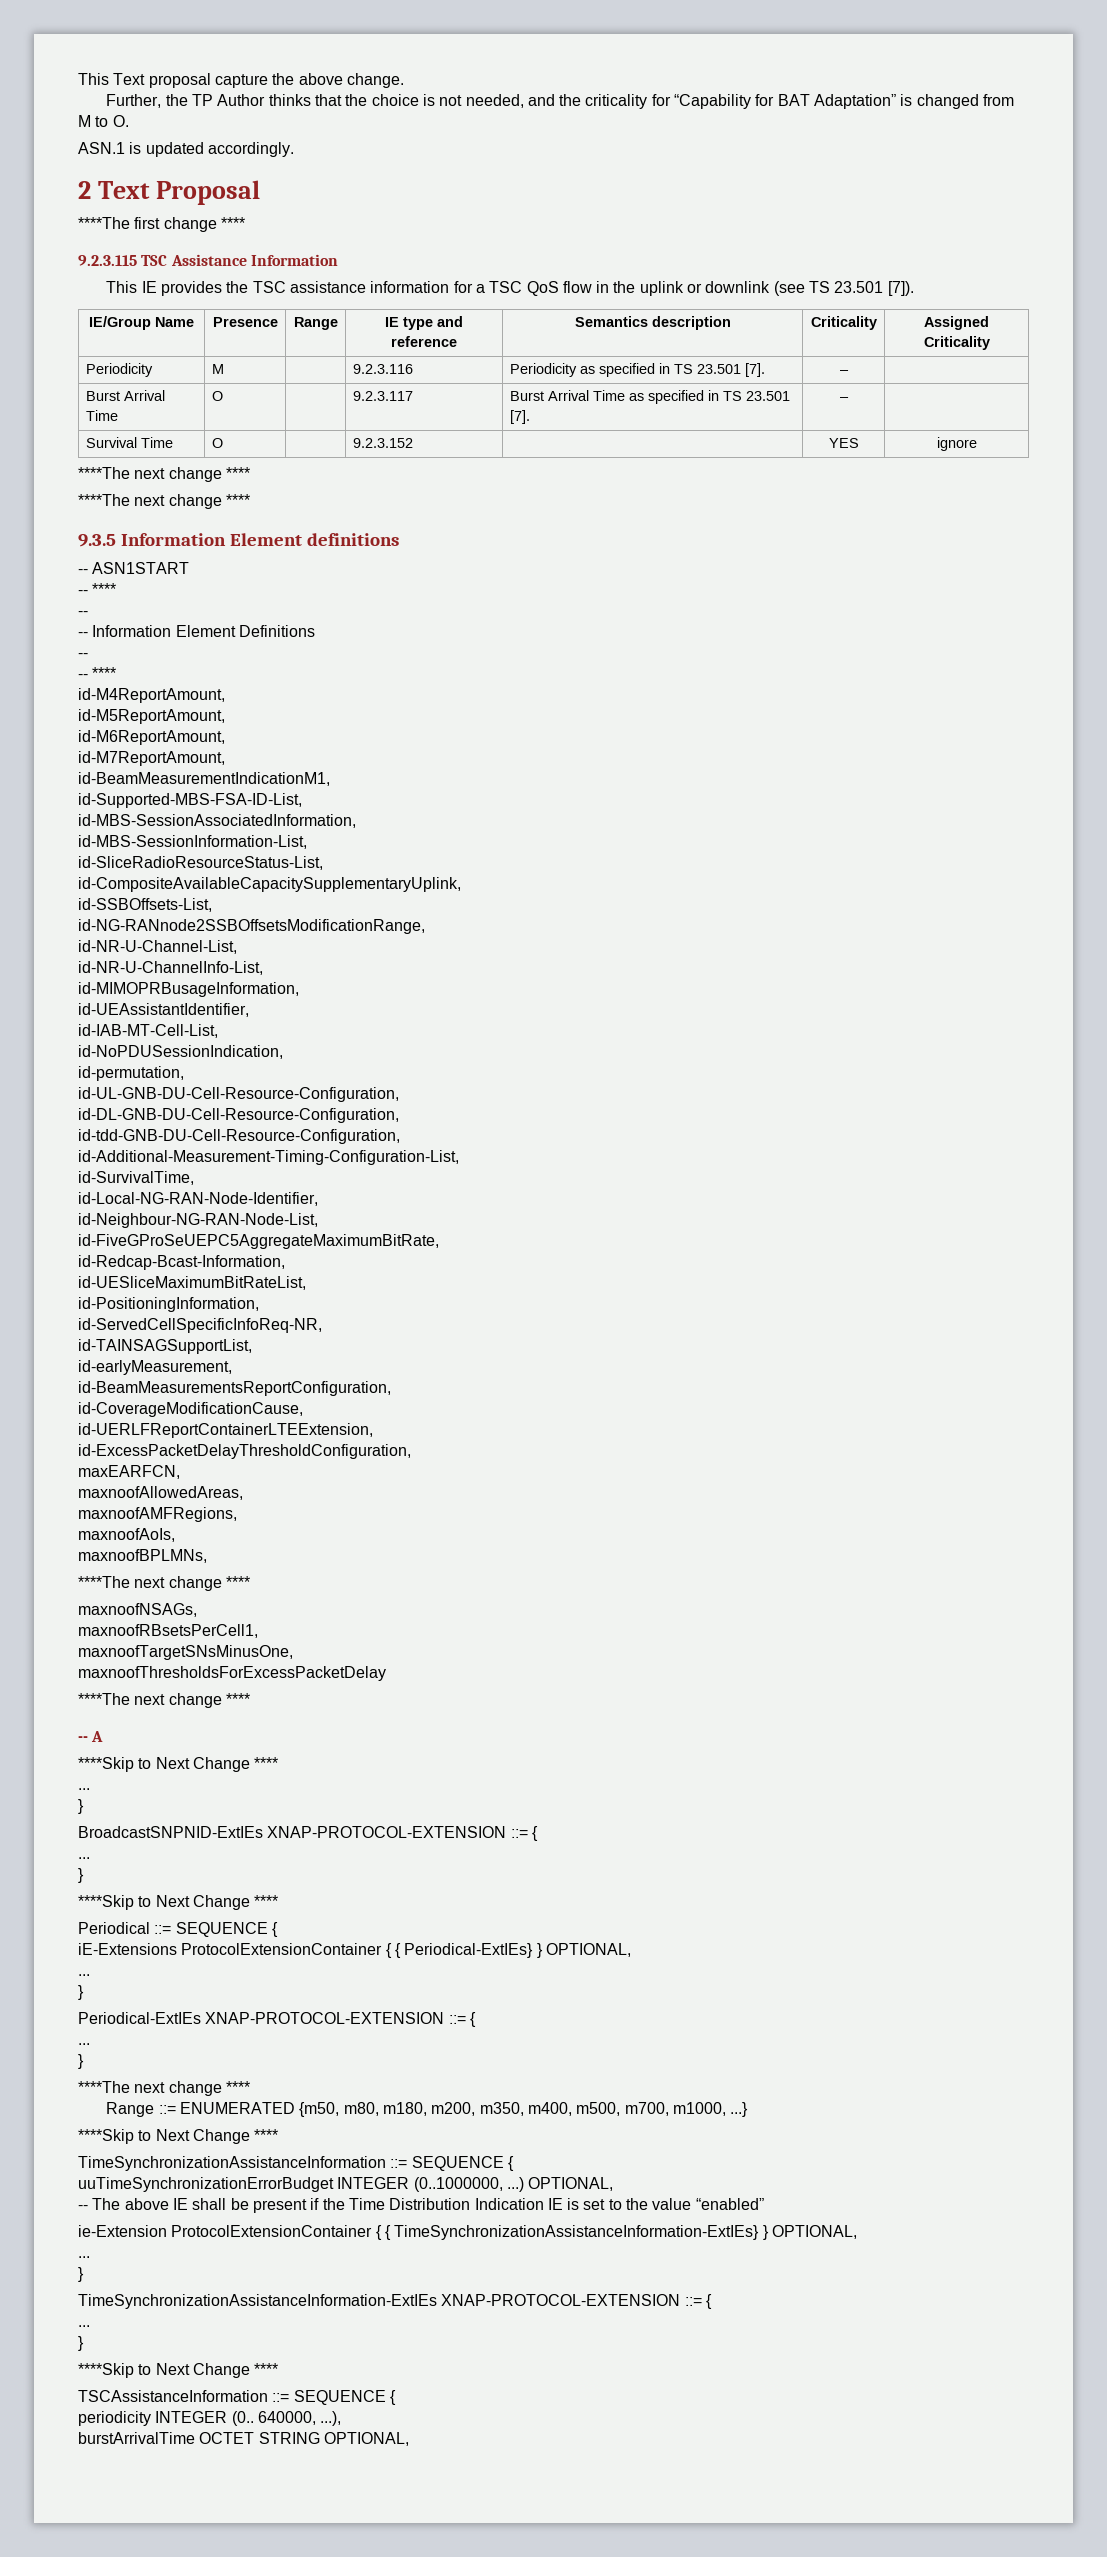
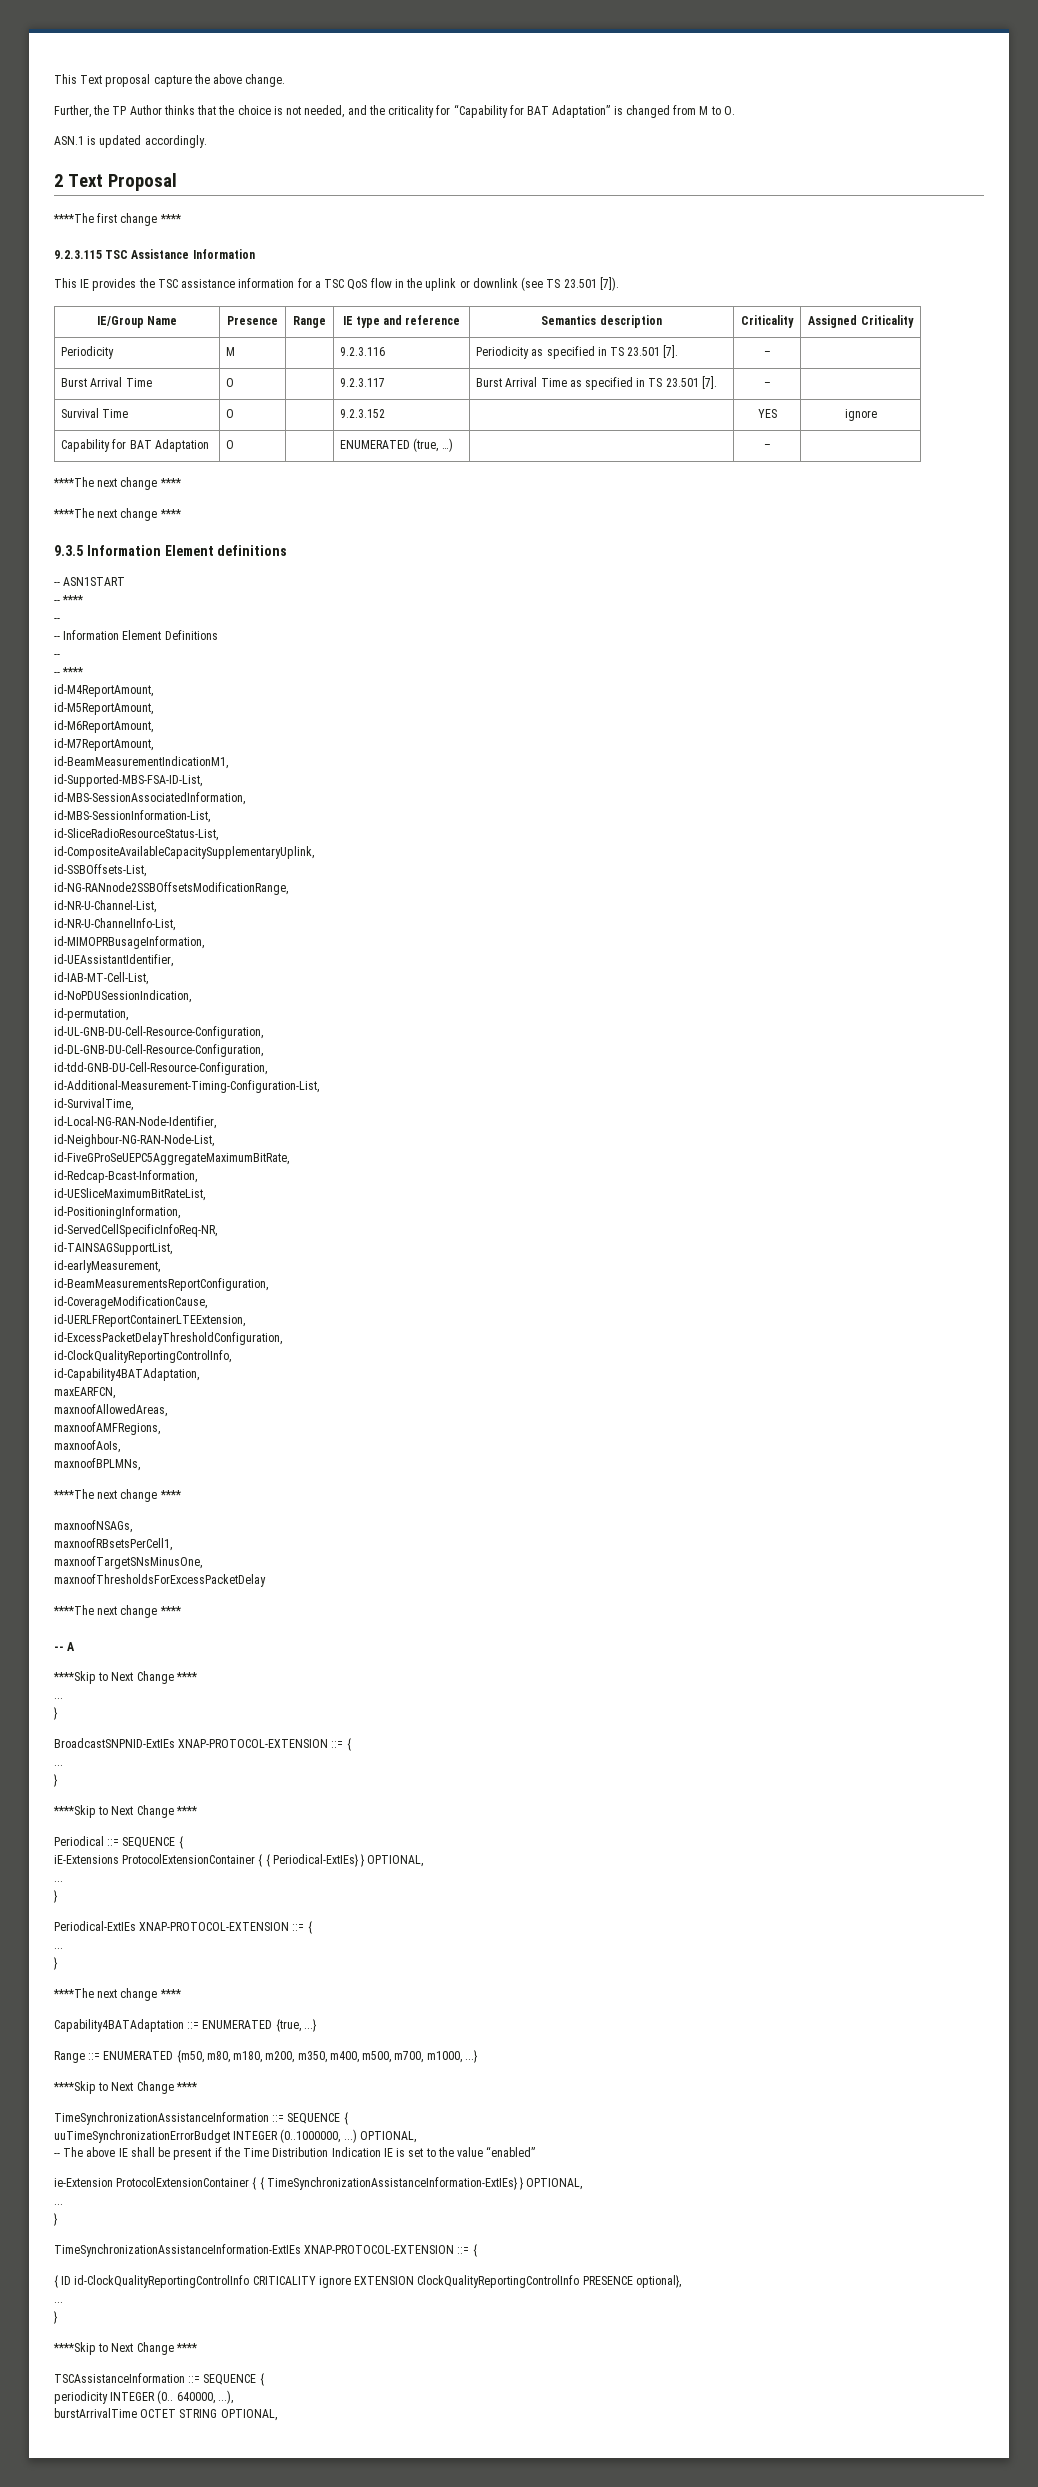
+ Capability for BAT Adaptation | O | | ENUMERATED (true, …) | | – |
+ id-ClockQualityReportingControlInfo,
+ id-Capability4BATAdaptation,
+ Capability4BATAdaptation ::= ENUMERATED {true, ...}
+ { ID id-ClockQualityReportingControlInfo CRITICALITY ignore EXTENSION ClockQualityReportingControlInfo PRESENCE optional},

